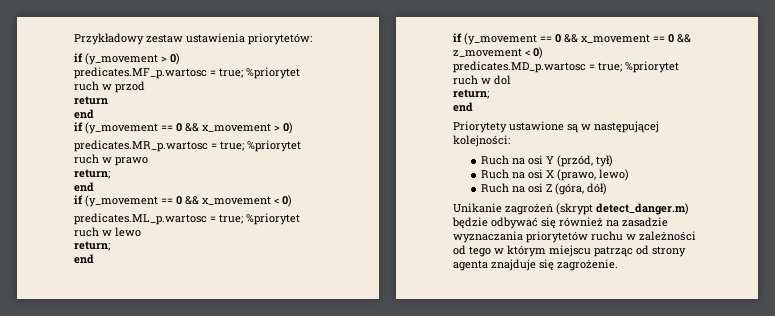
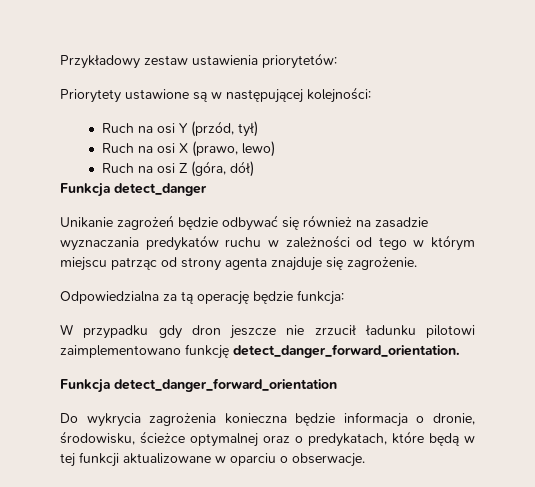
- if (y_movement > 0)
- predicates.MF_p.wartosc = true; %priorytet ruch w przod
- return
- end
- if (y_movement == 0 && x_movement > 0)
- predicates.MR_p.wartosc = true; %priorytet ruch w prawo
- return;
- end
- if (y_movement == 0 && x_movement < 0)
- predicates.ML_p.wartosc = true; %priorytet ruch w lewo
- return;
- end
- if (y_movement == 0 && x_movement == 0 && z_movement < 0)
- predicates.MD_p.wartosc = true; %priorytet ruch w dol
- return;
- end
+ Funkcja detect_danger
- Unikanie zagrożeń (skrypt detect_danger.m) będzie odbywać się również na zasadzie wyznaczania priorytetów ruchu w zależności od tego w którym miejscu patrząc od strony agenta znajduje się zagrożenie.
+ Unikanie zagrożeń będzie odbywać się również na zasadzie wyznaczania predykatów ruchu w zależności od tego w którym miejscu patrząc od strony agenta znajduje się zagrożenie.
+ Odpowiedzialna za tą operację będzie funkcja:
+ W przypadku gdy dron jeszcze nie zrzucił ładunku pilotowi zaimplementowano funkcję detect_danger_forward_orientation.
+ Funkcja detect_danger_forward_orientation
+ Do wykrycia zagrożenia konieczna będzie informacja o dronie, środowisku, ścieżce optymalnej oraz o predykatach, które będą w tej funkcji aktualizowane w oparciu o obserwacje.

